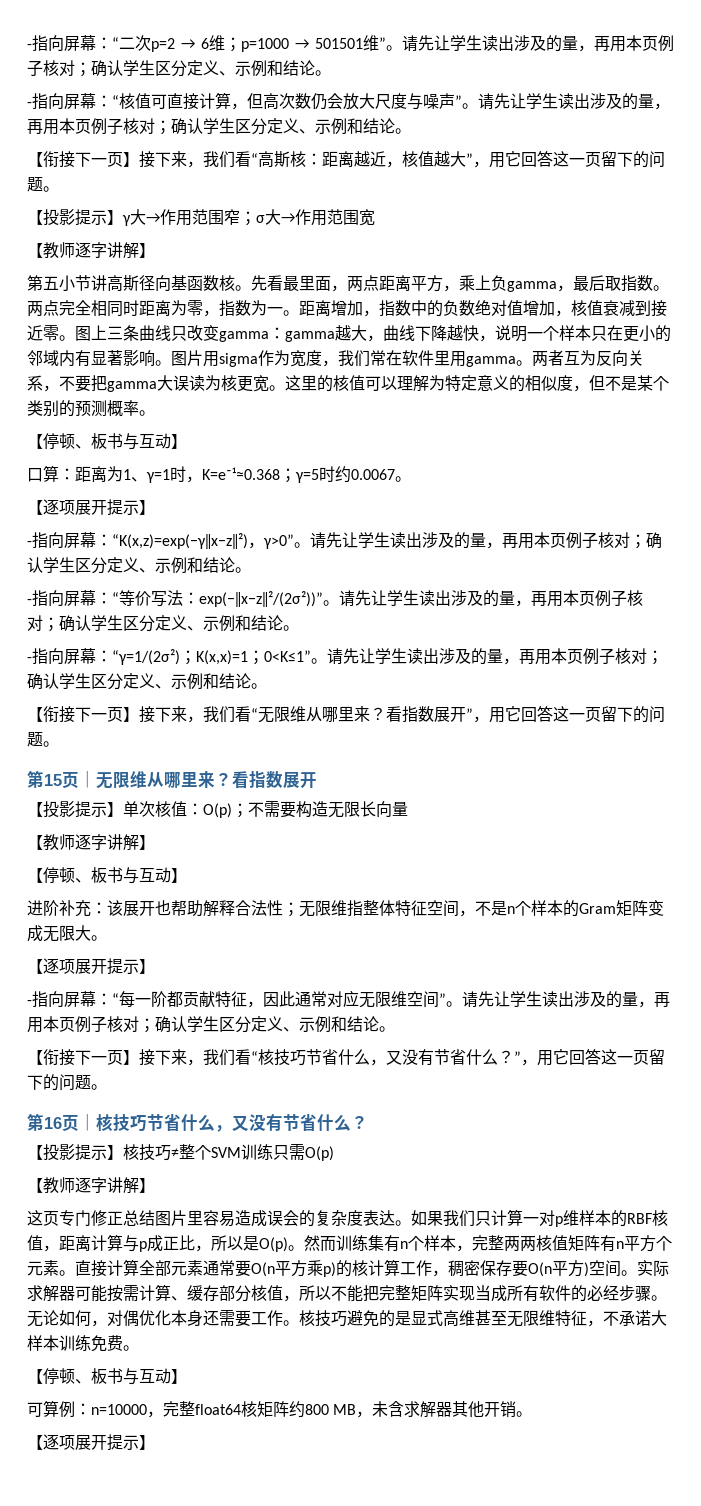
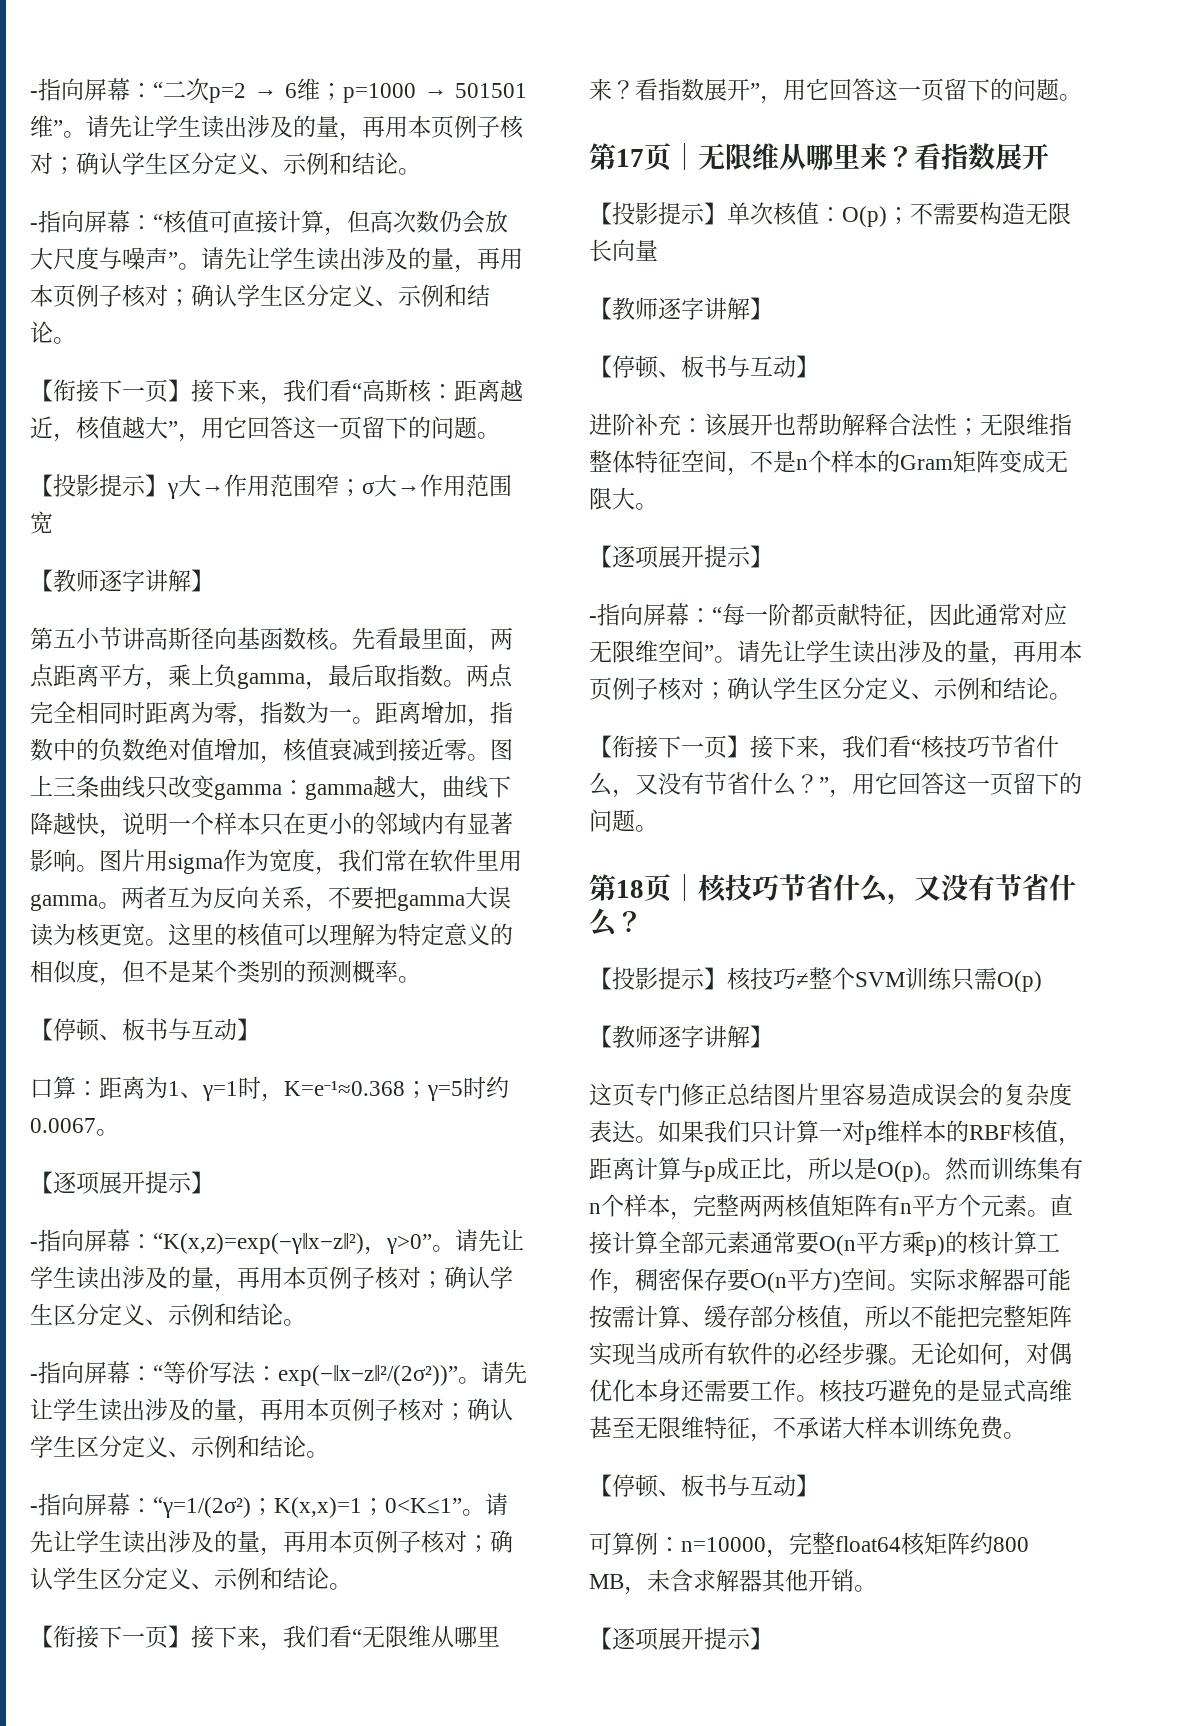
- 第15页｜无限维从哪里来？
+ 第17页｜无限维从哪里来？
- 第16页｜核技巧节省什么，又没有节省什么？
+ 第18页｜核技巧节省什么，又没有节省什么？

